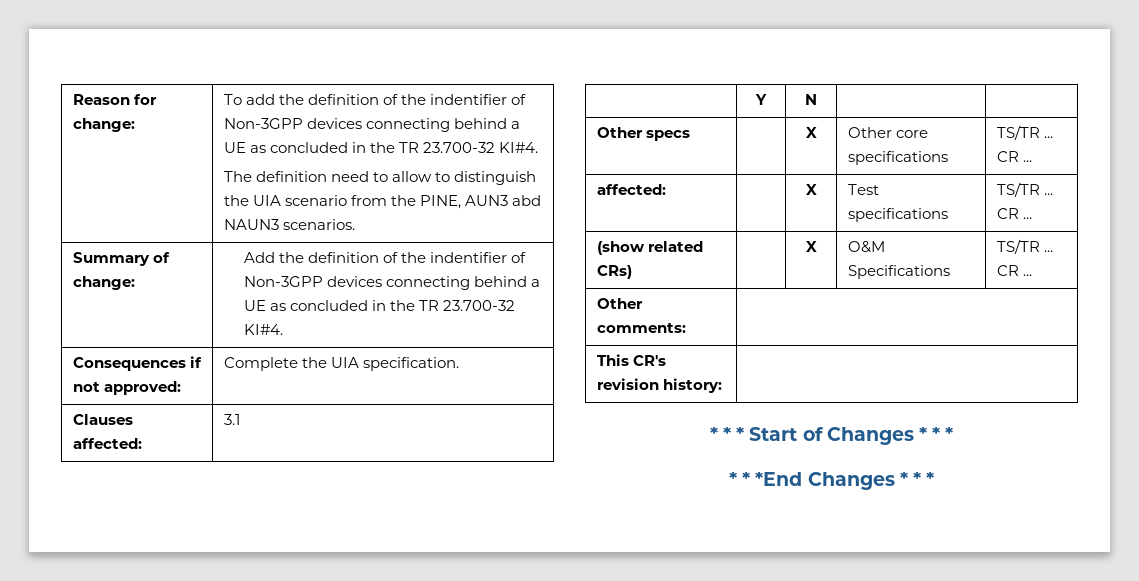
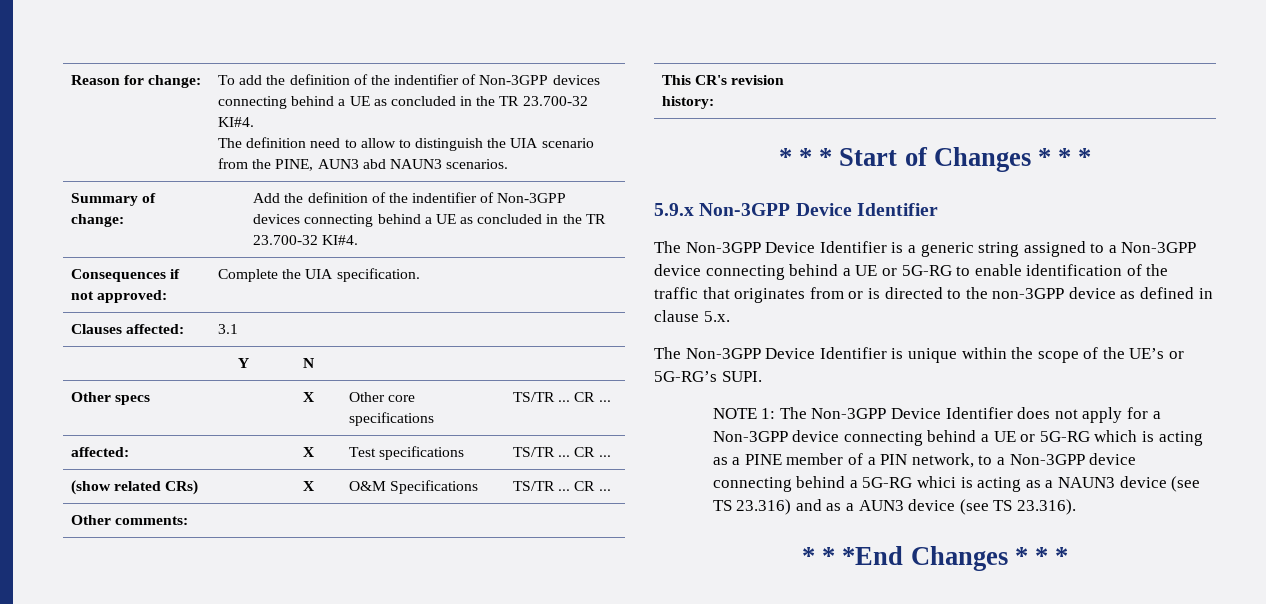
+ 5.9.x Non-3GPP Device Identifier
+ The Non-3GPP Device Identifier is a generic string assigned to a Non-3GPP device connecting behind a UE or 5G-RG to enable identification of the traffic that originates from or is directed to the non-3GPP device as defined in clause 5.x.
+ The Non-3GPP Device Identifier is unique within the scope of the UE’s or 5G-RG’s SUPI.
+ NOTE 1: The Non-3GPP Device Identifier does not apply for a Non-3GPP device connecting behind a UE or 5G-RG which is acting as a PINE member of a PIN network, to a Non-3GPP device connecting behind a 5G-RG whici is acting as a NAUN3 device (see TS 23.316) and as a AUN3 device (see TS 23.316).

